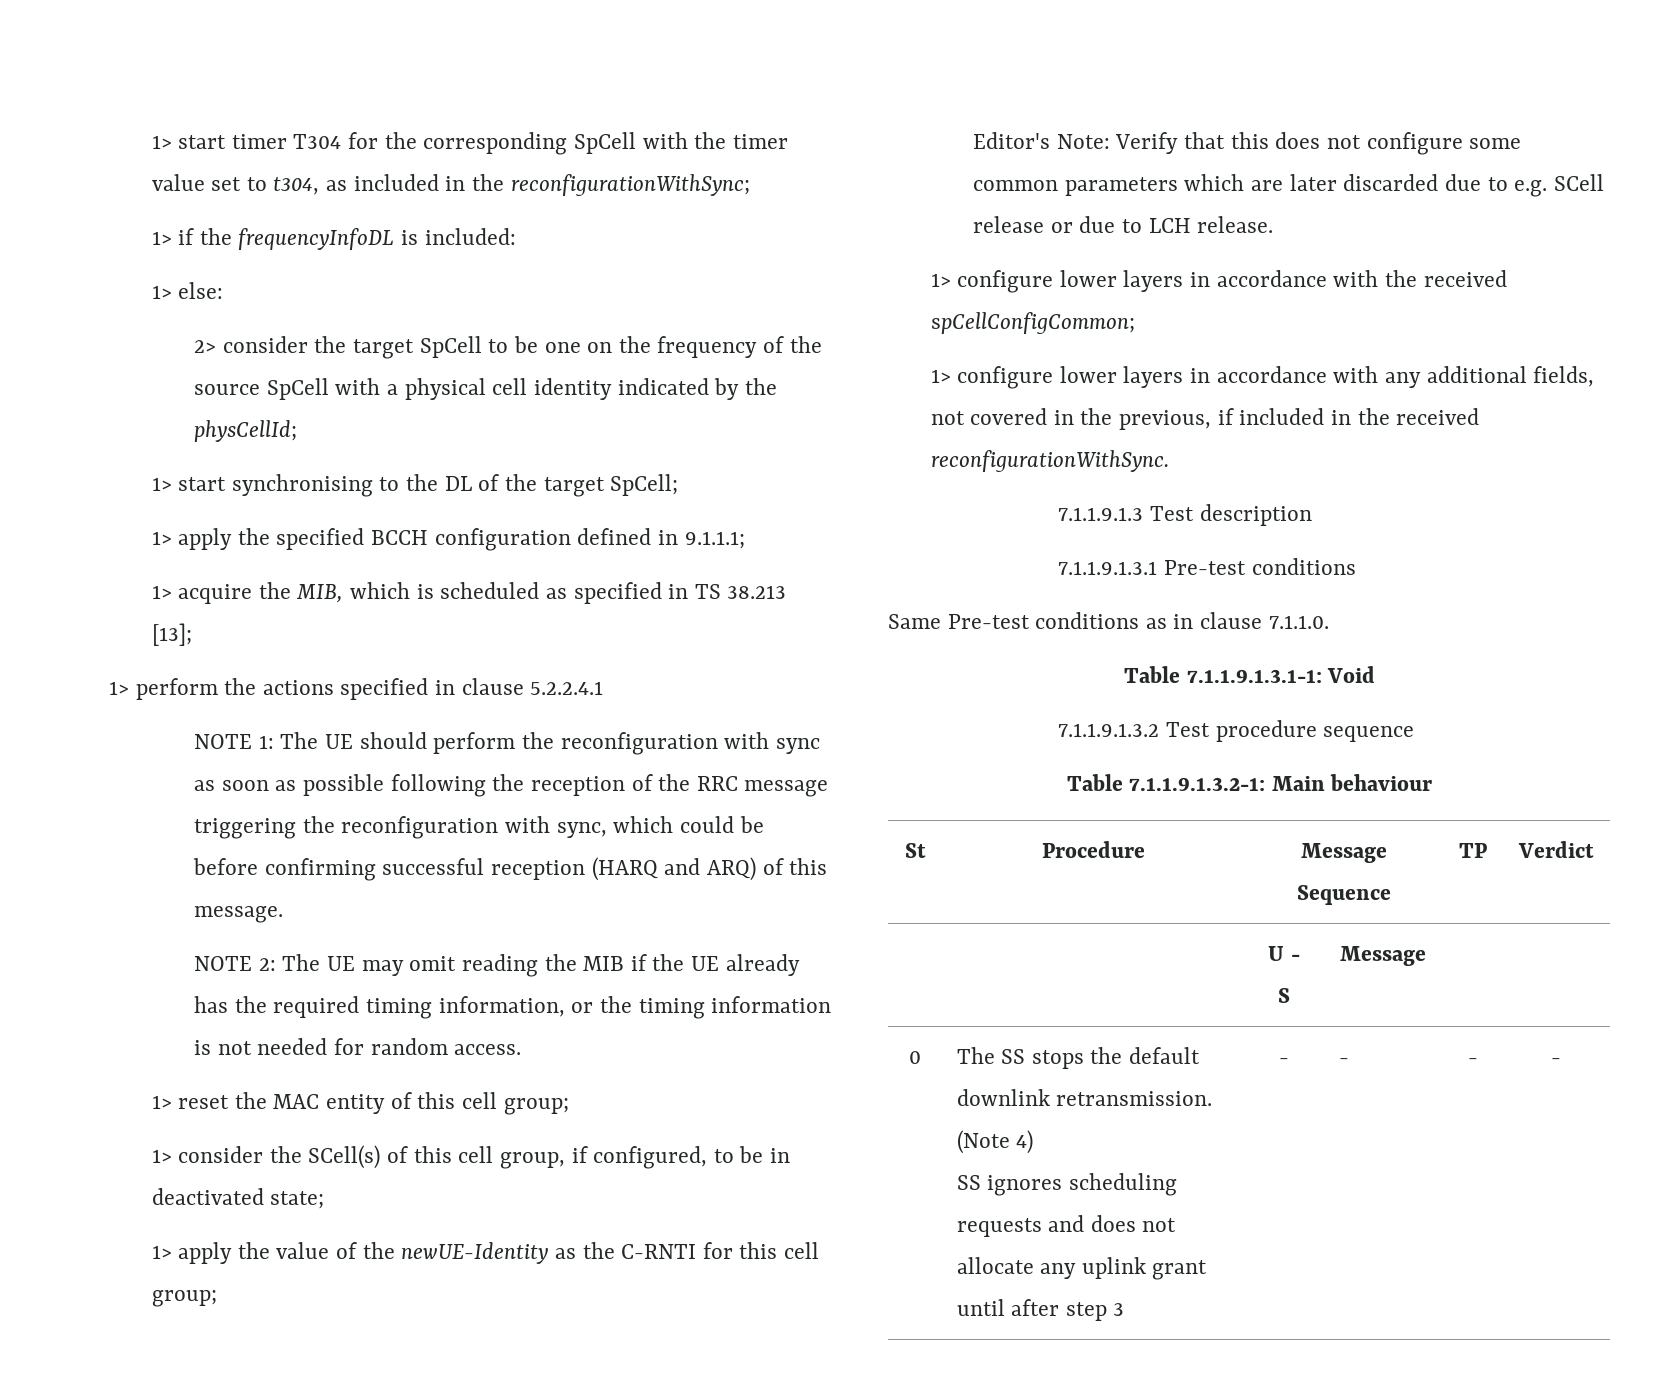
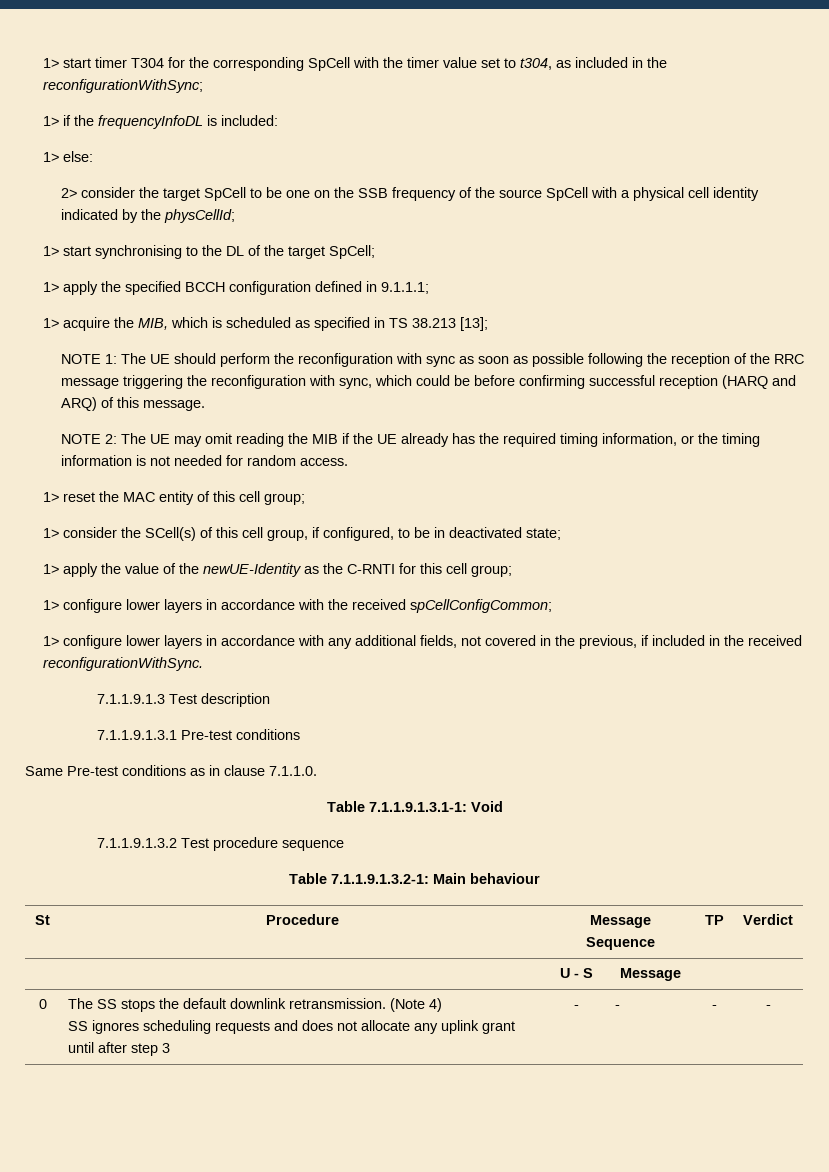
- 2> consider the target SpCell to be one on the frequency of the source SpCell with a physical cell identity indicated by the physCellId;
+ 2> consider the target SpCell to be one on the SSB frequency of the source SpCell with a physical cell identity indicated by the physCellId;
- 1> perform the actions specified in clause 5.2.2.4.1
- Editor's Note: Verify that this does not configure some common parameters which are later discarded due to e.g. SCell release or due to LCH release.

